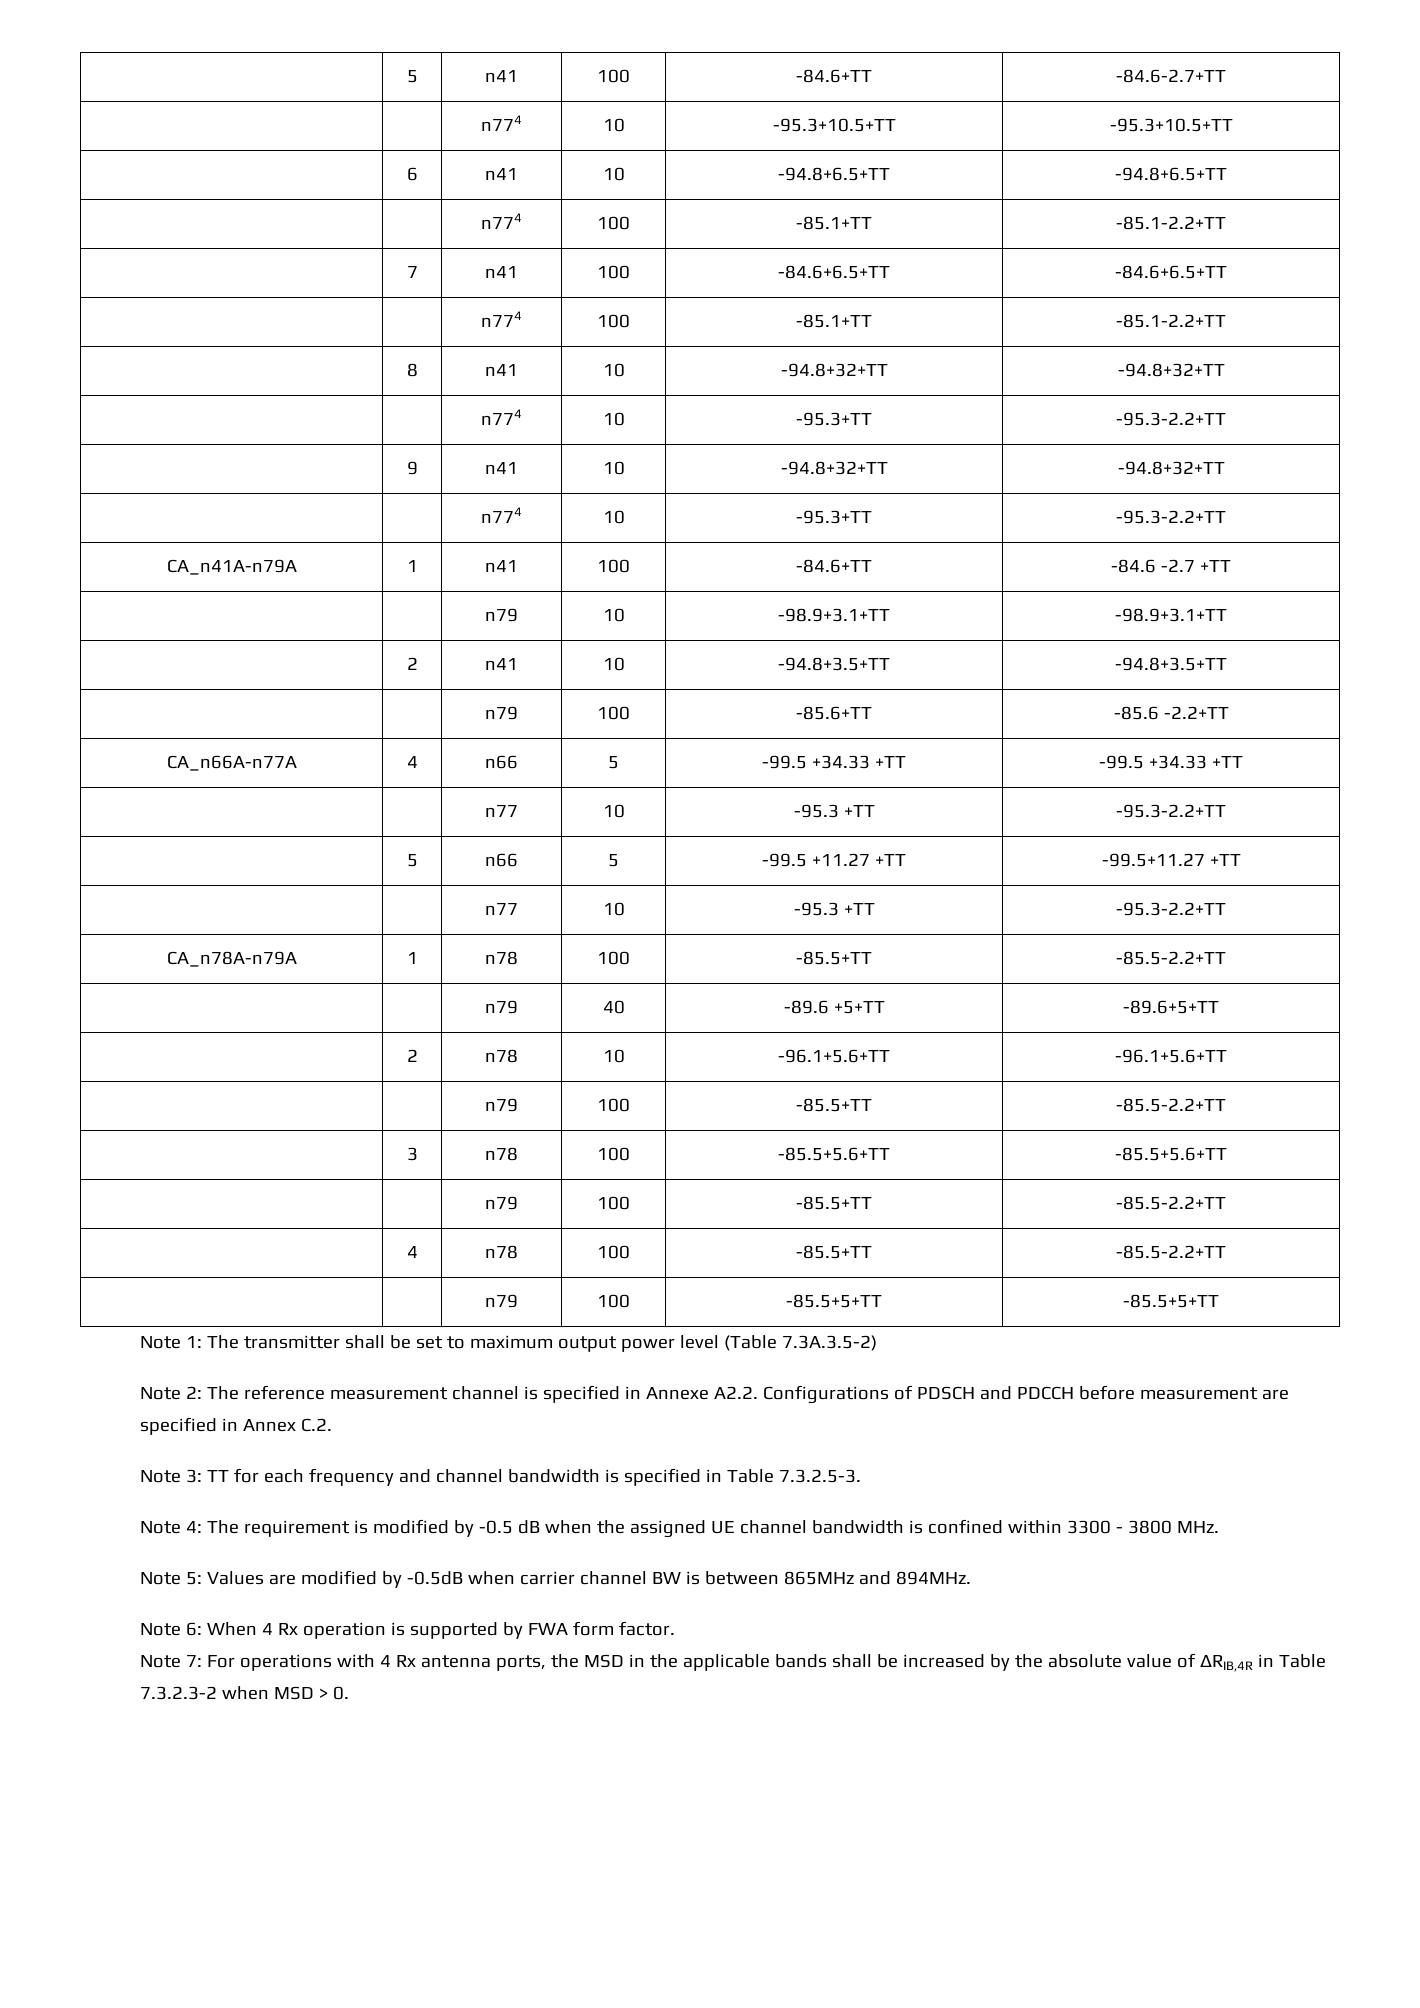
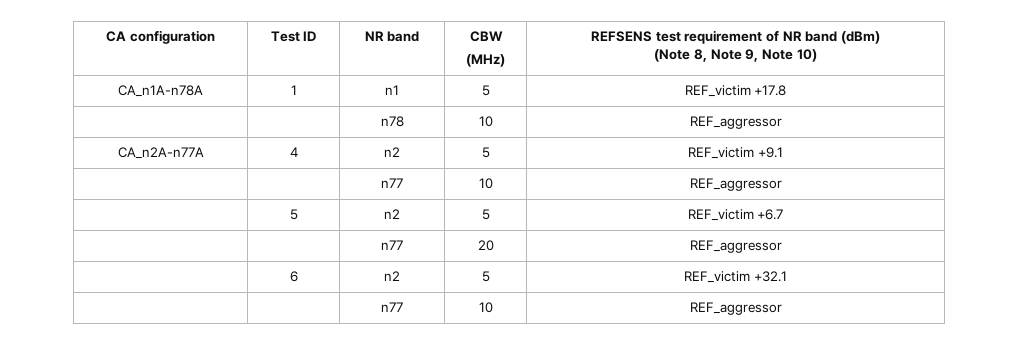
- | 5 | n41 | 100 | -84.6+TT | -84.6-2.7+TT
- | | n774 | 10 | -95.3+10.5+TT | -95.3+10.5+TT
- | 6 | n41 | 10 | -94.8+6.5+TT | -94.8+6.5+TT
- | | n774 | 100 | -85.1+TT | -85.1-2.2+TT
- | 7 | n41 | 100 | -84.6+6.5+TT | -84.6+6.5+TT
- | | n774 | 100 | -85.1+TT | -85.1-2.2+TT
- | 8 | n41 | 10 | -94.8+32+TT | -94.8+32+TT
- | | n774 | 10 | -95.3+TT | -95.3-2.2+TT
- | 9 | n41 | 10 | -94.8+32+TT | -94.8+32+TT
- | | n774 | 10 | -95.3+TT | -95.3-2.2+TT
- CA_n41A-n79A | 1 | n41 | 100 | -84.6+TT | -84.6 -2.7 +TT
- | | n79 | 10 | -98.9+3.1+TT | -98.9+3.1+TT
- | 2 | n41 | 10 | -94.8+3.5+TT | -94.8+3.5+TT
- | | n79 | 100 | -85.6+TT | -85.6 -2.2+TT
- CA_n66A-n77A | 4 | n66 | 5 | -99.5 +34.33 +TT | -99.5 +34.33 +TT
- | | n77 | 10 | -95.3 +TT | -95.3-2.2+TT
- | 5 | n66 | 5 | -99.5 +11.27 +TT | -99.5+11.27 +TT
- | | n77 | 10 | -95.3 +TT | -95.3-2.2+TT
- CA_n78A-n79A | 1 | n78 | 100 | -85.5+TT | -85.5-2.2+TT
- | | n79 | 40 | -89.6 +5+TT | -89.6+5+TT
- | 2 | n78 | 10 | -96.1+5.6+TT | -96.1+5.6+TT
- | | n79 | 100 | -85.5+TT | -85.5-2.2+TT
- | 3 | n78 | 100 | -85.5+5.6+TT | -85.5+5.6+TT
- | | n79 | 100 | -85.5+TT | -85.5-2.2+TT
- | 4 | n78 | 100 | -85.5+TT | -85.5-2.2+TT
- | | n79 | 100 | -85.5+5+TT | -85.5+5+TT
- Note 1: The transmitter shall be set to maximum output power level (Table 7.3A.3.5-2)
- Note 2: The reference measurement channel is specified in Annexe A2.2. Configurations of PDSCH and PDCCH before measurement are specified in Annex C.2.
- Note 3: TT for each frequency and channel bandwidth is specified in Table 7.3.2.5-3.
- Note 4: The requirement is modified by -0.5 dB when the assigned UE channel bandwidth is confined within 3300 - 3800 MHz.
- Note 5: Values are modified by -0.5dB when carrier channel BW is between 865MHz and 894MHz.
- Note 6: When 4 Rx operation is supported by FWA form factor.
- Note 7: For operations with 4 Rx antenna ports, the MSD in the applicable bands shall be increased by the absolute value of ΔRIB,4R in Table 7.3.2.3-2 when MSD > 0.
+ CA configuration | Test ID | NR band | CBW
+ (MHz) | REFSENS test requirement of NR band (dBm)
+ (Note 8, Note 9, Note 10)
+ CA_n1A-n78A | 1 | n1 | 5 | REF_victim +17.8
+ | | n78 | 10 | REF_aggressor
+ CA_n2A-n77A | 4 | n2 | 5 | REF_victim +9.1
+ | | n77 | 10 | REF_aggressor
+ | 5 | n2 | 5 | REF_victim +6.7
+ | | n77 | 20 | REF_aggressor
+ | 6 | n2 | 5 | REF_victim +32.1
+ | | n77 | 10 | REF_aggressor

